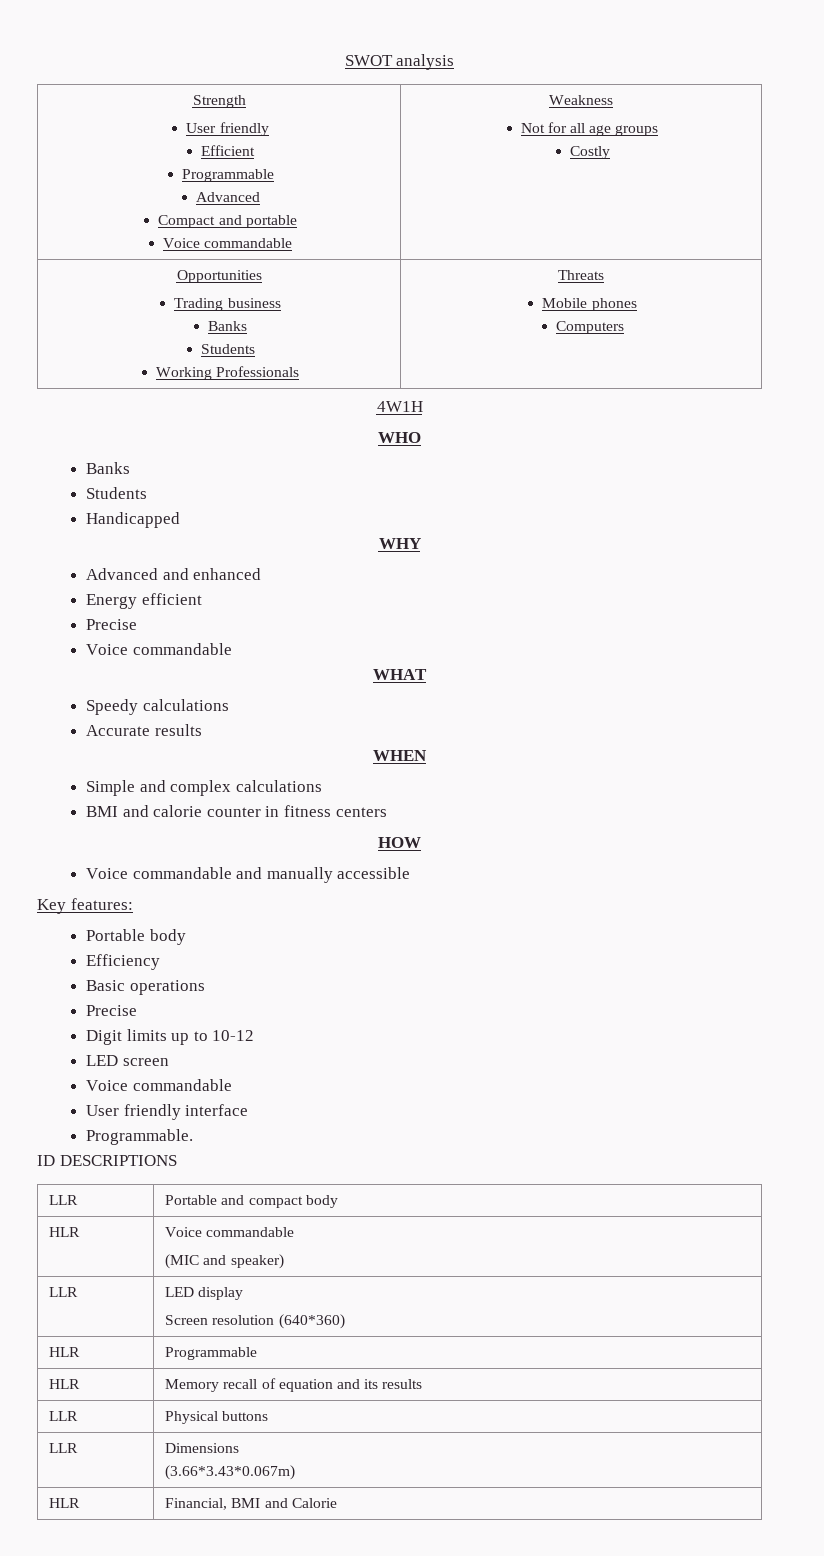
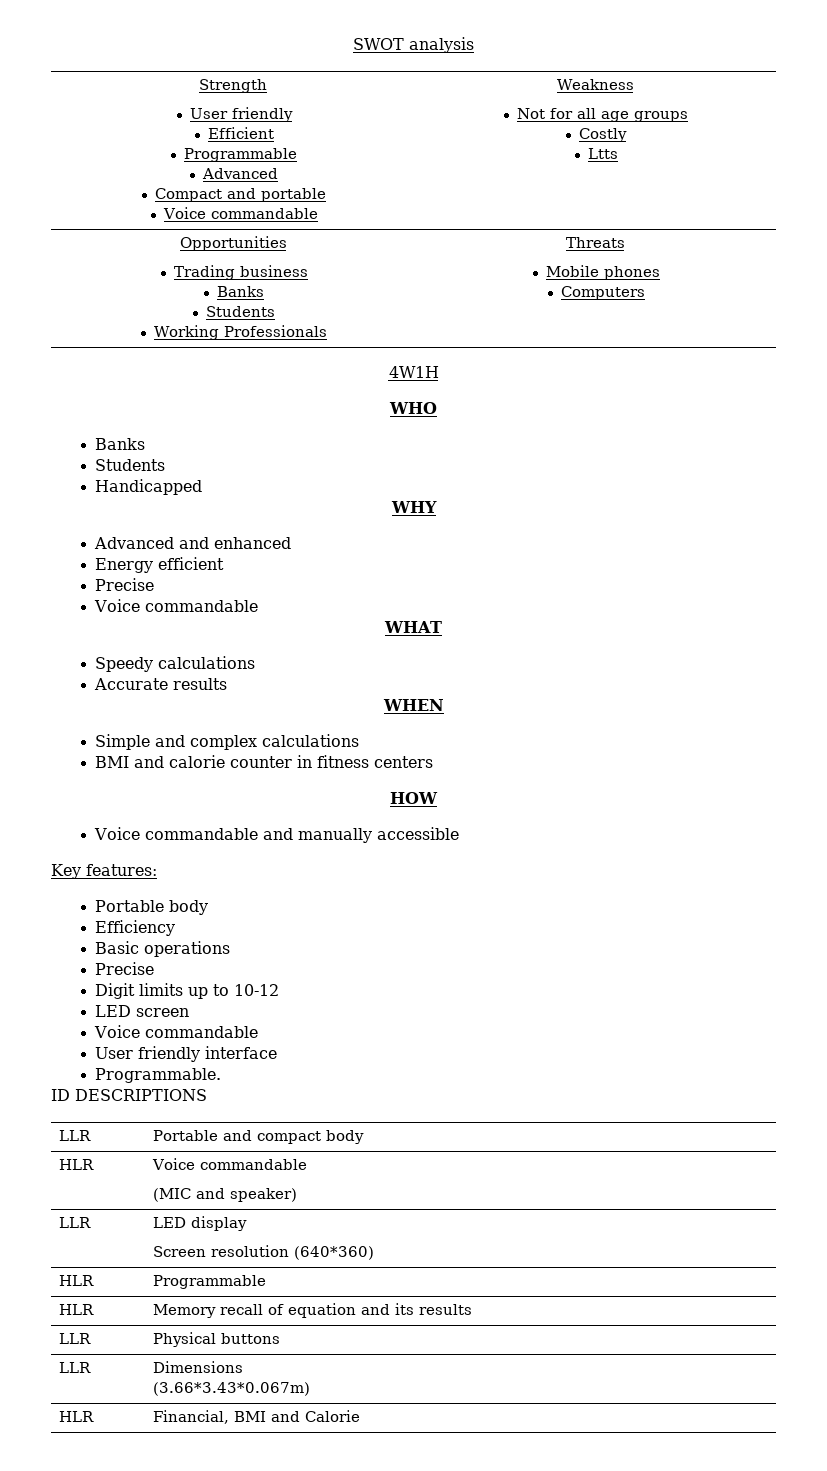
  Strength
  User friendly
  Efficient
  Programmable
  Advanced
  Compact and portable
  Voice commandable | Weakness
  Not for all age groups
  Costly
+ Ltts

